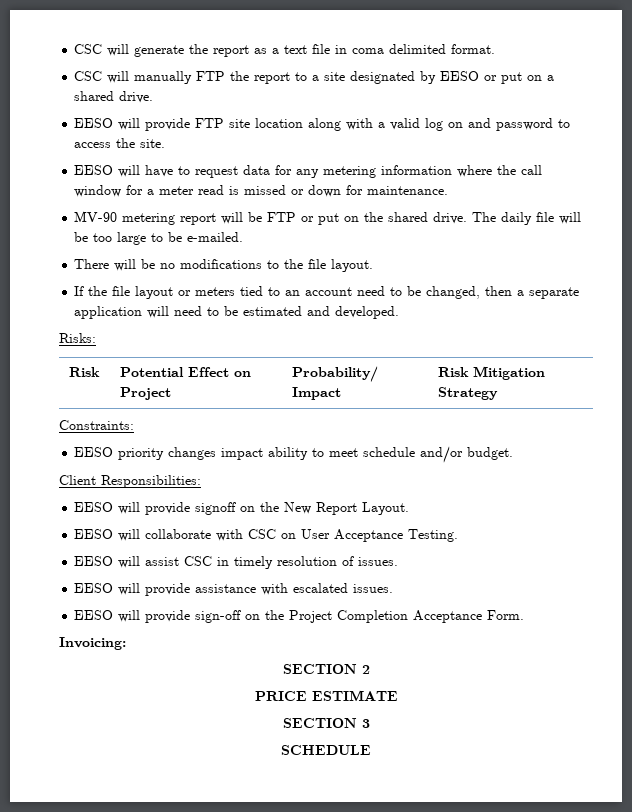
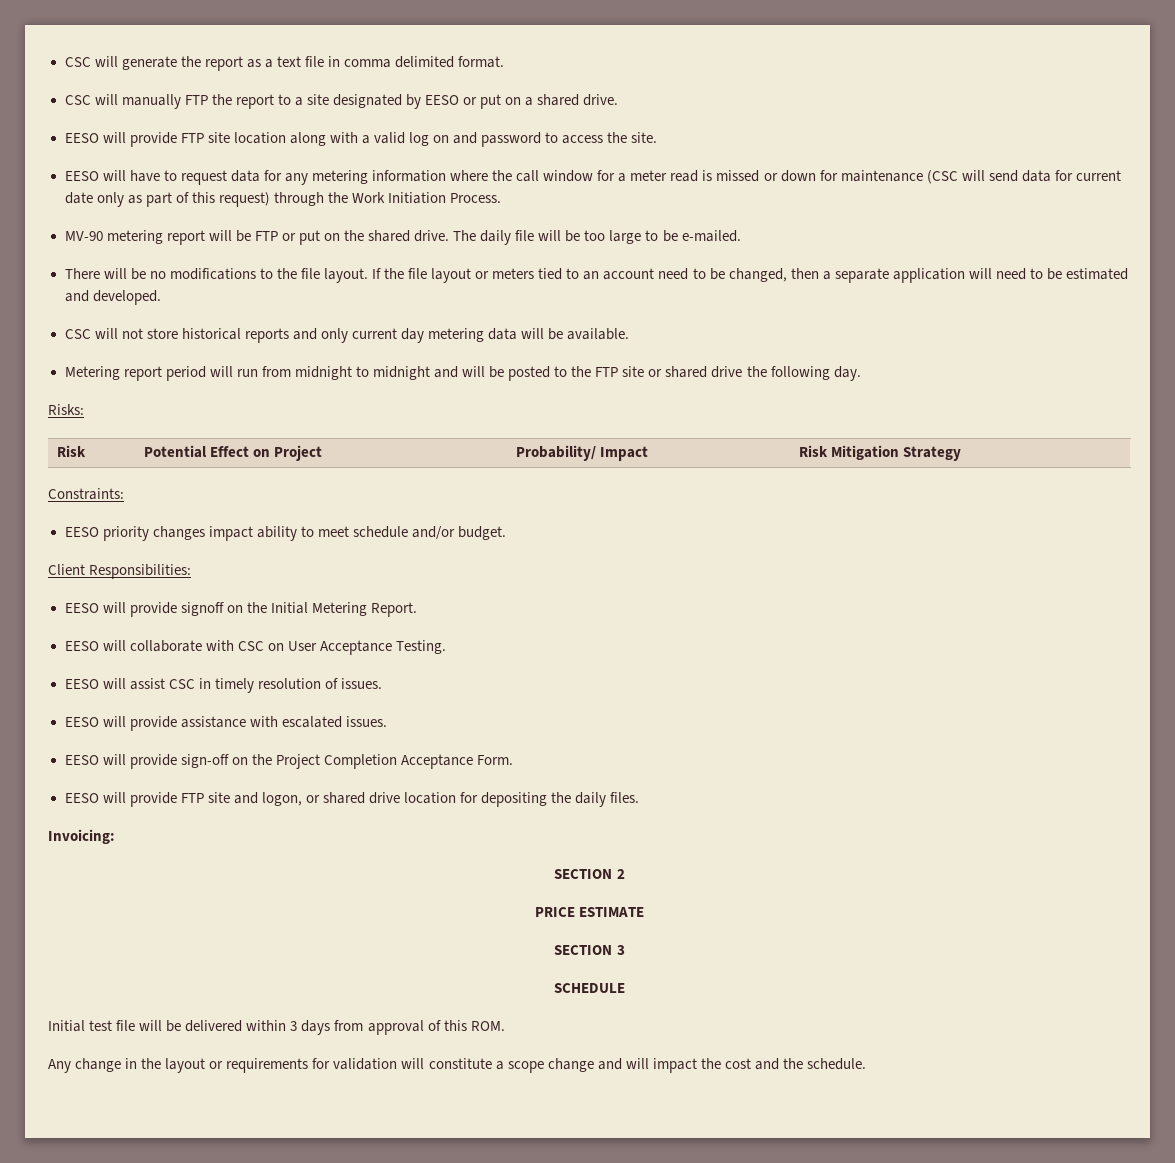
- CSC will generate the report as a text file in coma delimited format.
+ CSC will generate the report as a text file in comma delimited format.
- EESO will have to request data for any metering information where the call window for a meter read is missed or down for maintenance.
+ EESO will have to request data for any metering information where the call window for a meter read is missed or down for maintenance (CSC will send data for current date only as part of this request) through the Work Initiation Process.
- There will be no modifications to the file layout.
- If the file layout or meters tied to an account need to be changed, then a separate application will need to be estimated and developed.
+ There will be no modifications to the file layout. If the file layout or meters tied to an account need to be changed, then a separate application will need to be estimated and developed.
+ CSC will not store historical reports and only current day metering data will be available.
+ Metering report period will run from midnight to midnight and will be posted to the FTP site or shared drive the following day.
- EESO will provide signoff on the New Report Layout.
+ EESO will provide signoff on the Initial Metering Report.
+ EESO will provide FTP site and logon, or shared drive location for depositing the daily files.
+ Initial test file will be delivered within 3 days from approval of this ROM.
+ Any change in the layout or requirements for validation will constitute a scope change and will impact the cost and the schedule.

